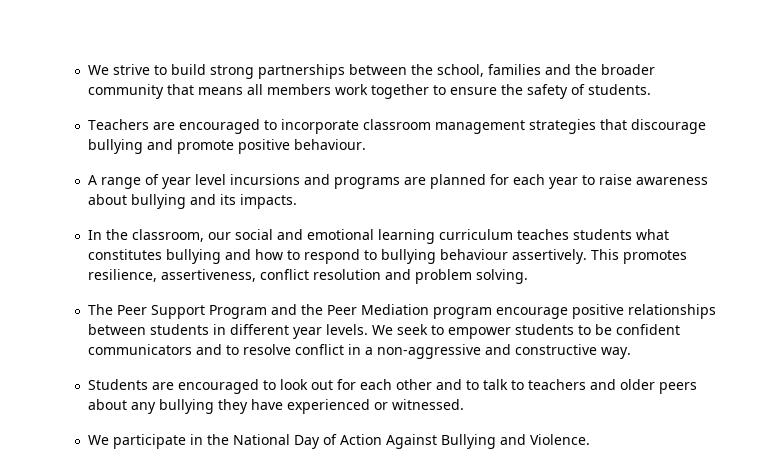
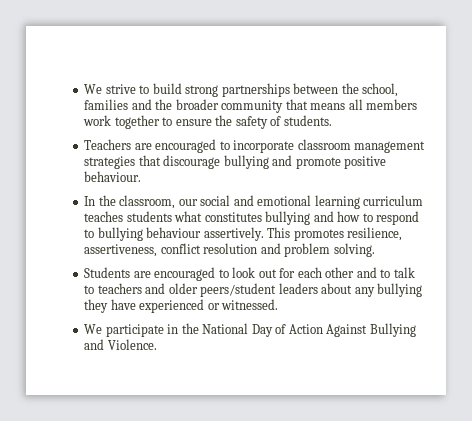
- A range of year level incursions and programs are planned for each year to raise awareness about bullying and its impacts.
- The Peer Support Program and the Peer Mediation program encourage positive relationships between students in different year levels. We seek to empower students to be confident communicators and to resolve conflict in a non-aggressive and constructive way.
- Students are encouraged to look out for each other and to talk to teachers and older peers about any bullying they have experienced or witnessed.
+ Students are encouraged to look out for each other and to talk to teachers and older peers/student leaders about any bullying they have experienced or witnessed.

